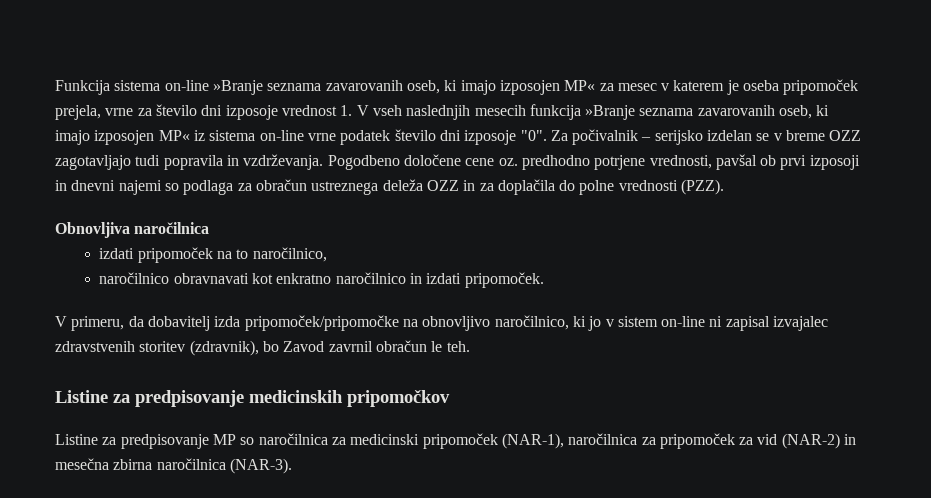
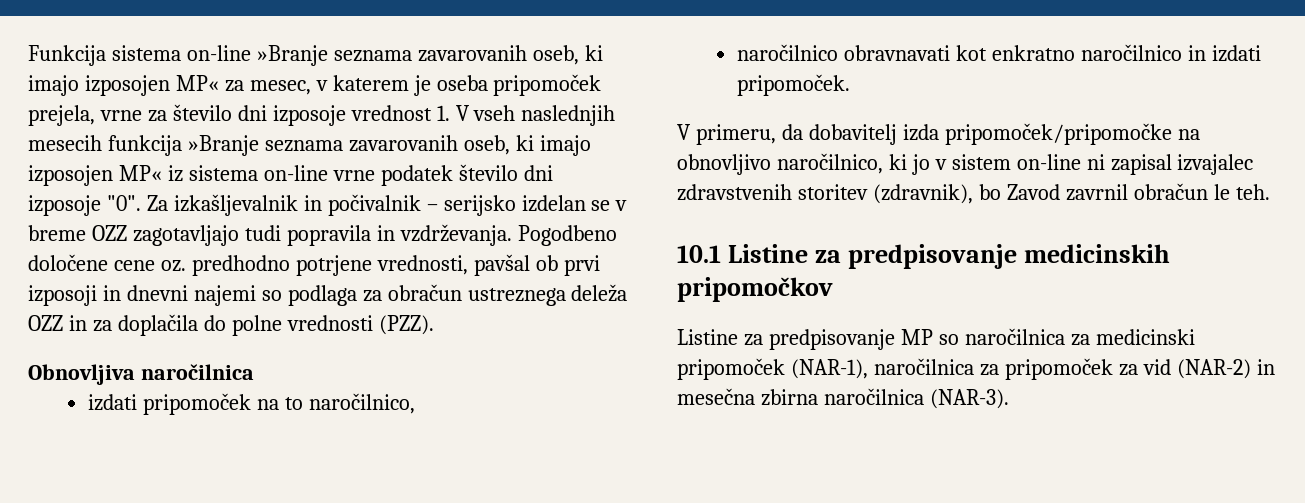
- Funkcija sistema on-line »Branje seznama zavarovanih oseb, ki imajo izposojen MP« za mesec v katerem je oseba pripomoček prejela, vrne za število dni izposoje vrednost 1. V vseh naslednjih mesecih funkcija »Branje seznama zavarovanih oseb, ki imajo izposojen MP« iz sistema on-line vrne podatek število dni izposoje "0".
+ Funkcija sistema on-line »Branje seznama zavarovanih oseb, ki imajo izposojen MP« za mesec, v katerem je oseba pripomoček prejela, vrne za število dni izposoje vrednost 1. V vseh naslednjih mesecih funkcija »Branje seznama zavarovanih oseb, ki imajo izposojen MP« iz sistema on-line vrne podatek število dni izposoje "0".
- Za počivalnik – serijsko izdelan se v breme OZZ zagotavljajo tudi popravila in vzdrževanja.
+ Za izkašljevalnik in počivalnik – serijsko izdelan se v breme OZZ zagotavljajo tudi popravila in vzdrževanja.
- Listine za predpisovanje medicinskih pripomočkov
+ 10.1 Listine za predpisovanje medicinskih pripomočkov

